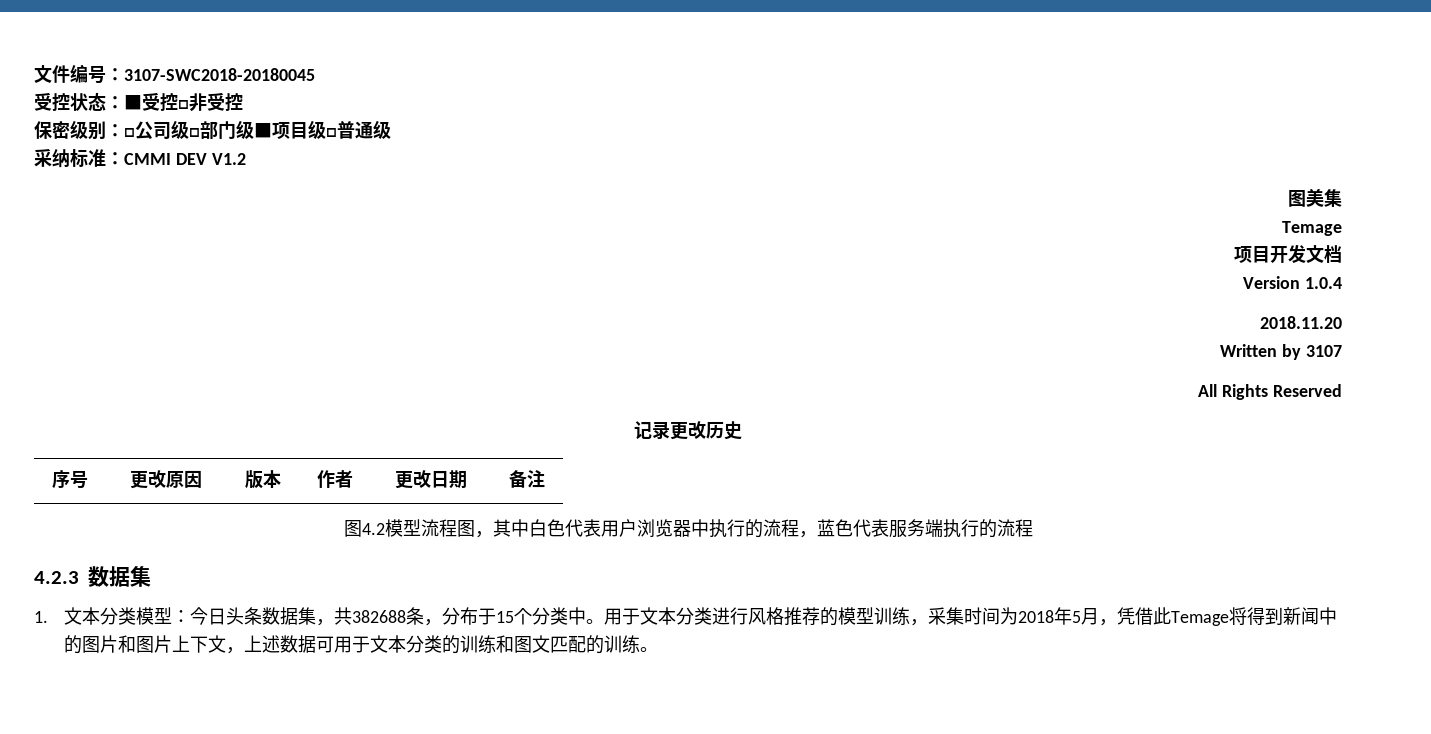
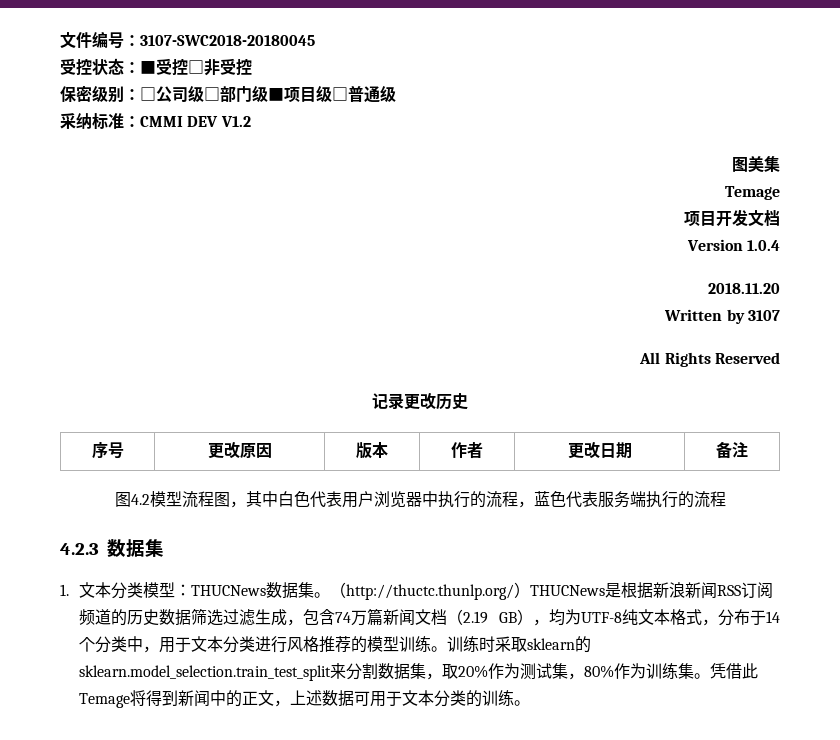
- 1.文本分类模型：今日头条数据集，共382688条，分布于15个分类中。用于文本分类进行风格推荐的模型训练，采集时间为2018年5月，凭借此Temage将得到新闻中的图片和图片上下文，上述数据可用于文本分类的训练和图文匹配的训练。
+ 1.文本分类模型：THUCNews数据集。（http://thuctc.thunlp.org/）THUCNews是根据新浪新闻RSS订阅频道的历史数据筛选过滤生成，包含74万篇新闻文档（2.19 GB），均为UTF-8纯文本格式，分布于14个分类中，用于文本分类进行风格推荐的模型训练。训练时采取sklearn的sklearn.model_selection.train_test_split来分割数据集，取20%作为测试集，80%作为训练集。凭借此Temage将得到新闻中的正文，上述数据可用于文本分类的训练。

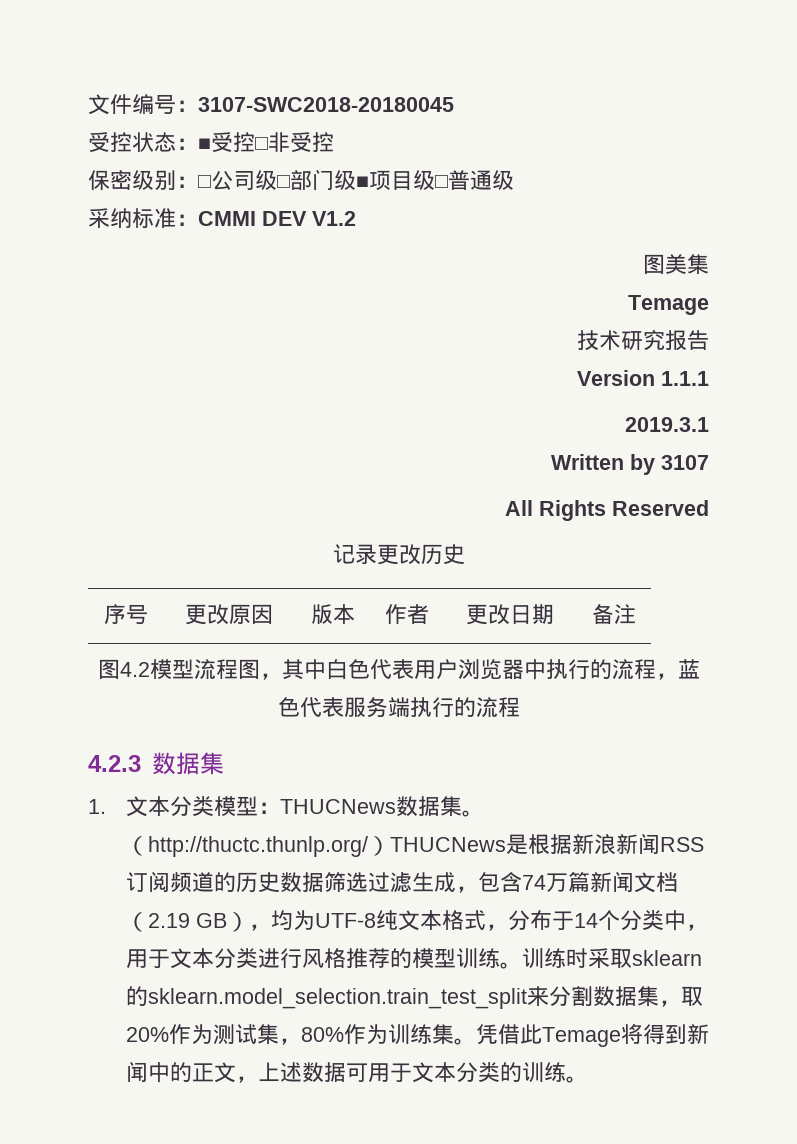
- 项目开发文档
+ 技术研究报告
- Version 1.0.4
- 2018.11.20
+ Version 1.1.1
+ 2019.3.1

